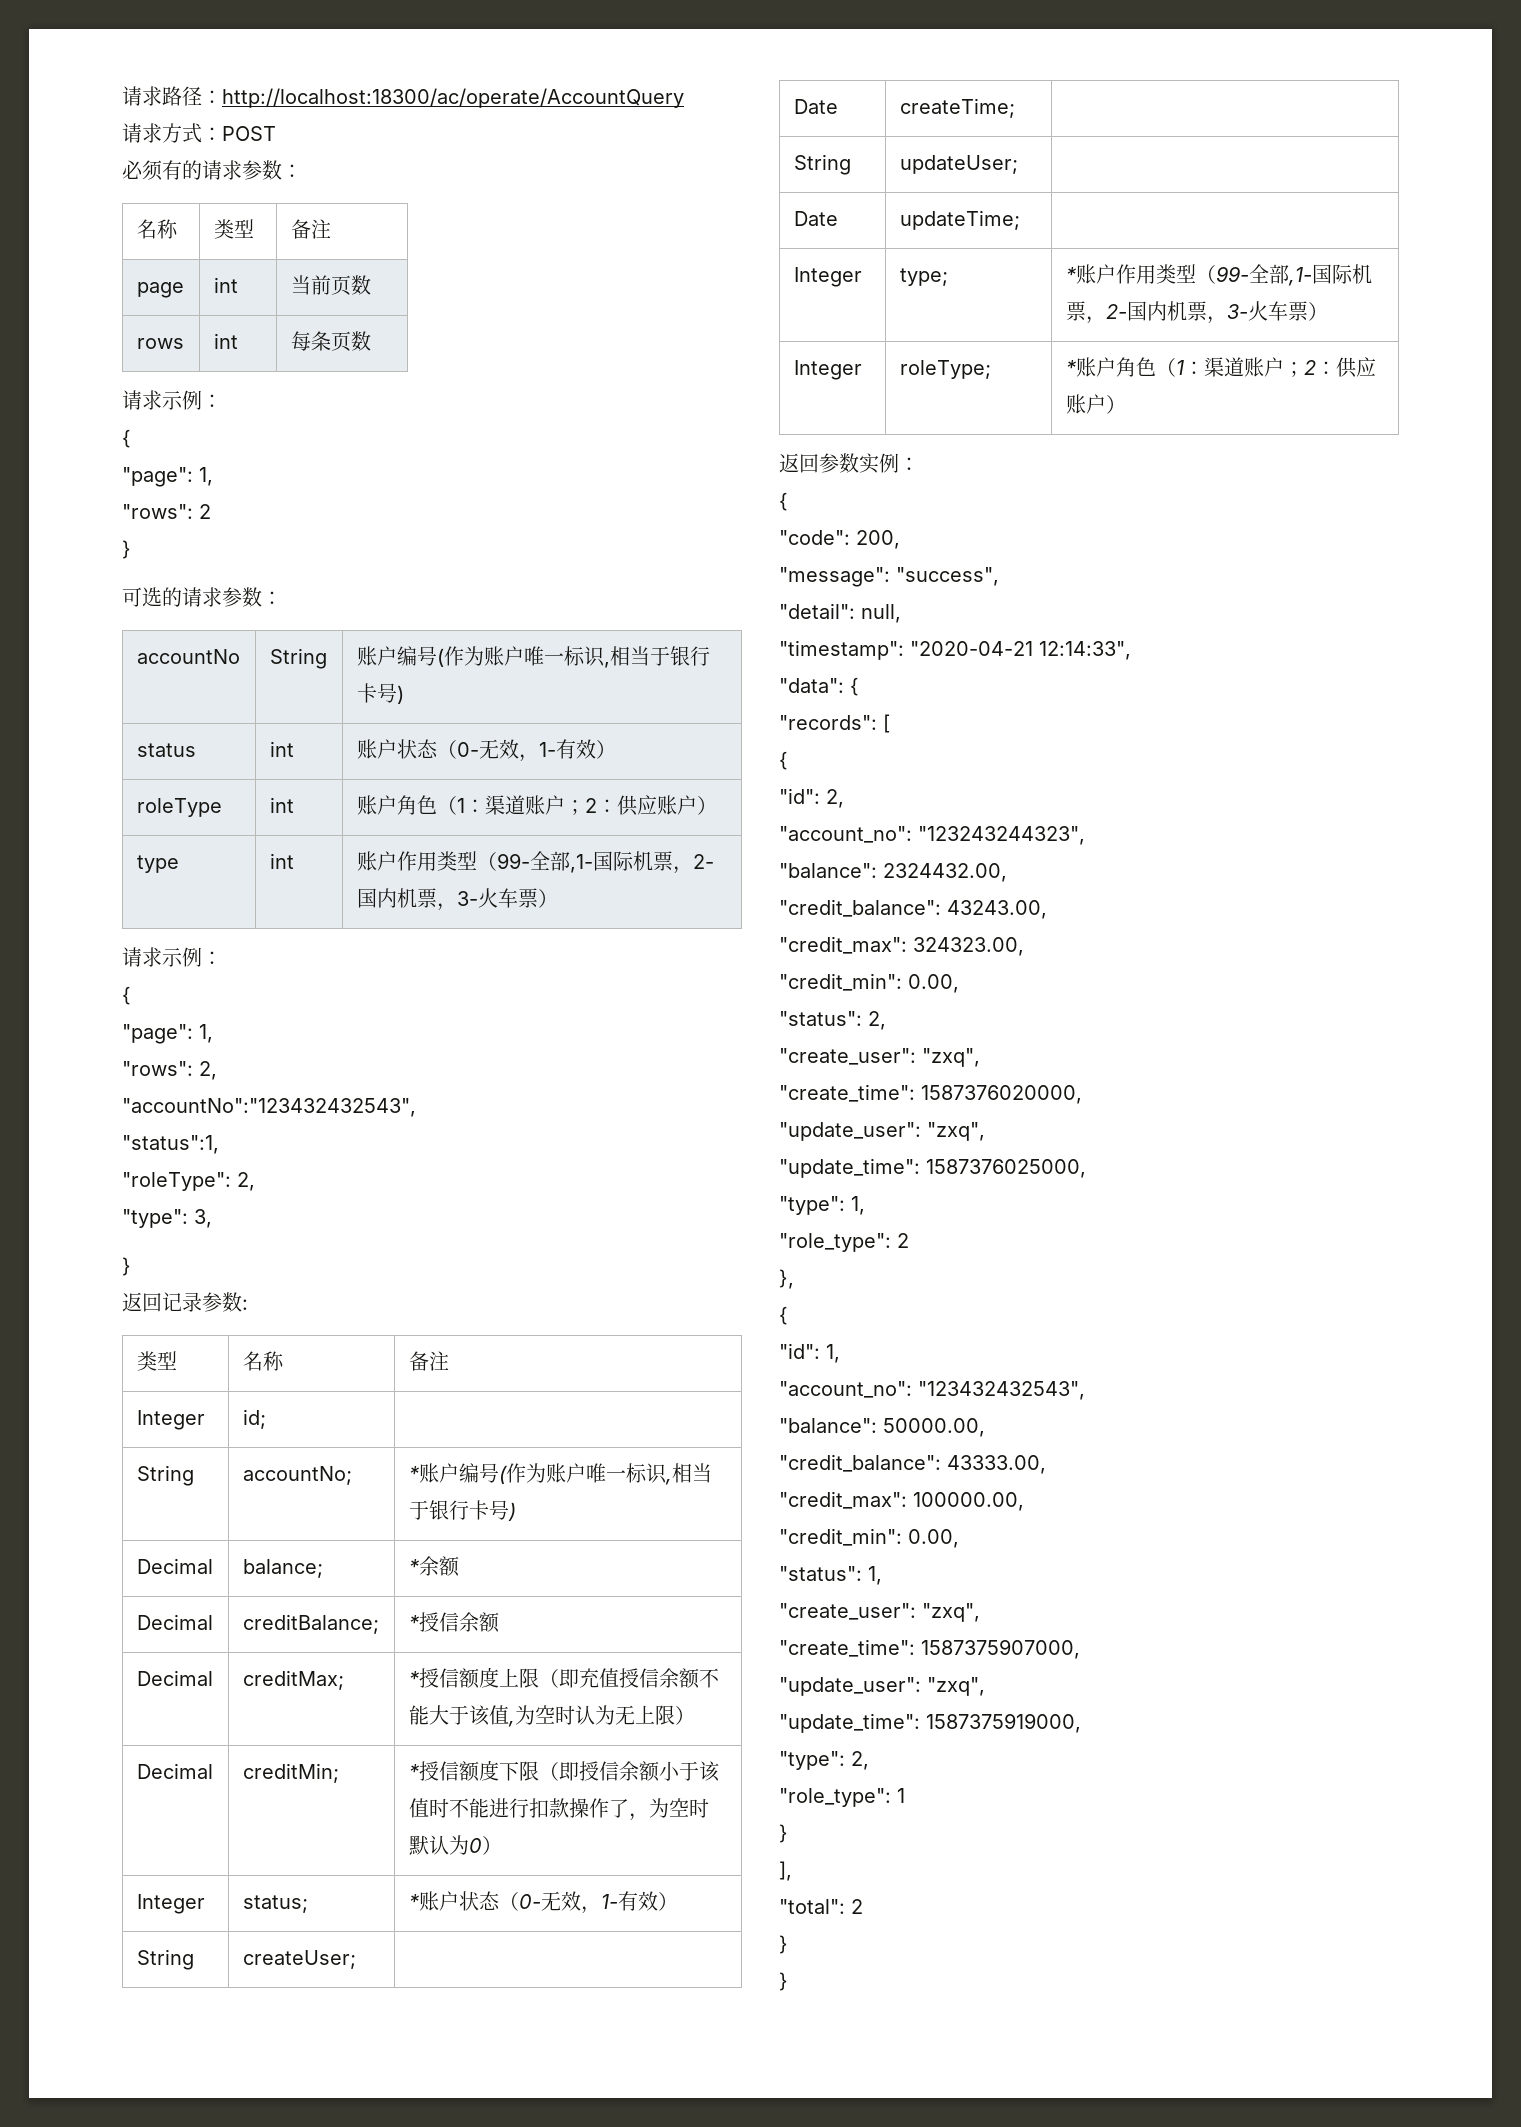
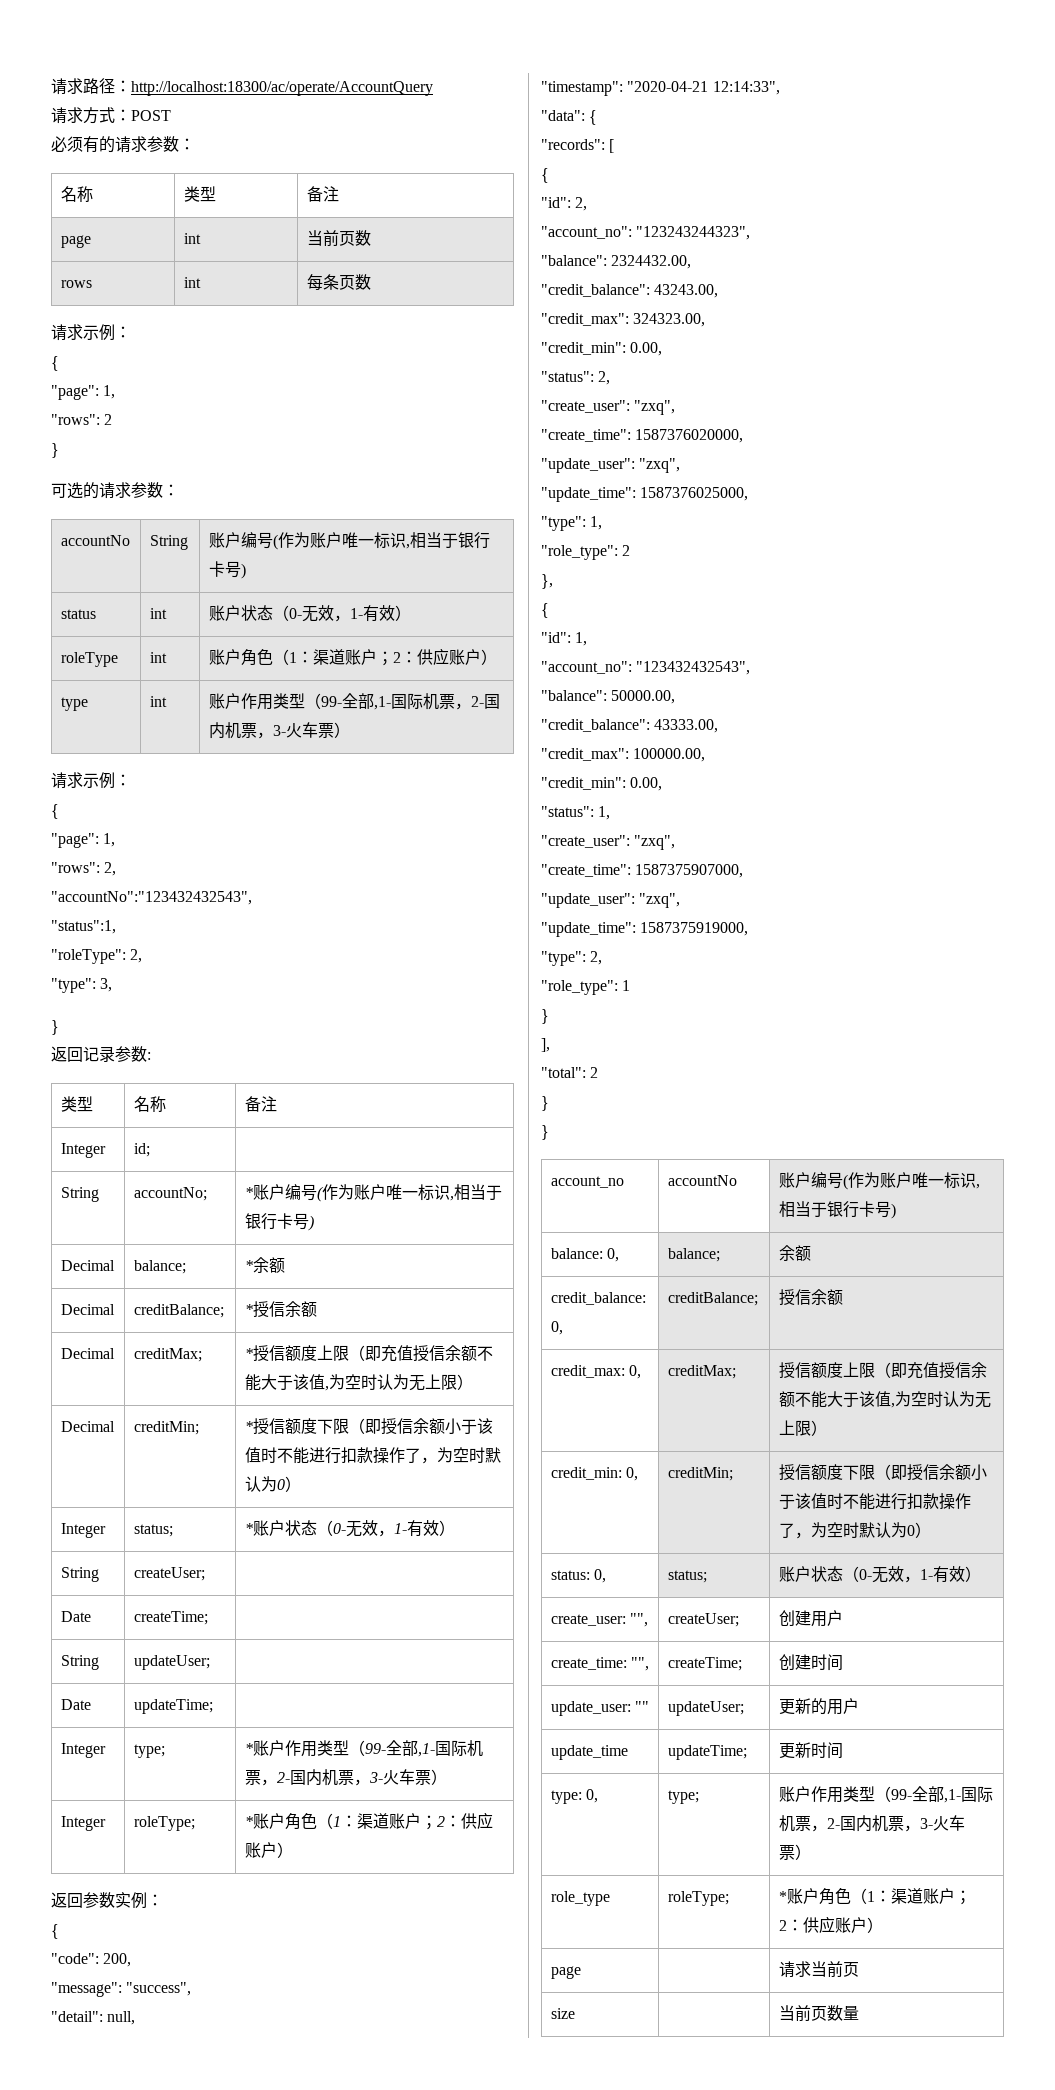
+ account_no | accountNo | 账户编号(作为账户唯一标识,相当于银行卡号)
+ balance: 0, | balance; | 余额
+ credit_balance: 0, | creditBalance; | 授信余额
+ credit_max: 0, | creditMax; | 授信额度上限（即充值授信余额不能大于该值,为空时认为无上限）
+ credit_min: 0, | creditMin; | 授信额度下限（即授信余额小于该值时不能进行扣款操作了，为空时默认为0）
+ status: 0, | status; | 账户状态（0-无效，1-有效）
+ create_user: "", | createUser; | 创建用户
+ create_time: "", | createTime; | 创建时间
+ update_user: "" | updateUser; | 更新的用户
+ update_time | updateTime; | 更新时间
+ type: 0, | type; | 账户作用类型（99-全部,1-国际机票，2-国内机票，3-火车票）
+ role_type | roleType; | *账户角色（1：渠道账户；2：供应账户）
+ page | | 请求当前页
+ size | | 当前页数量

